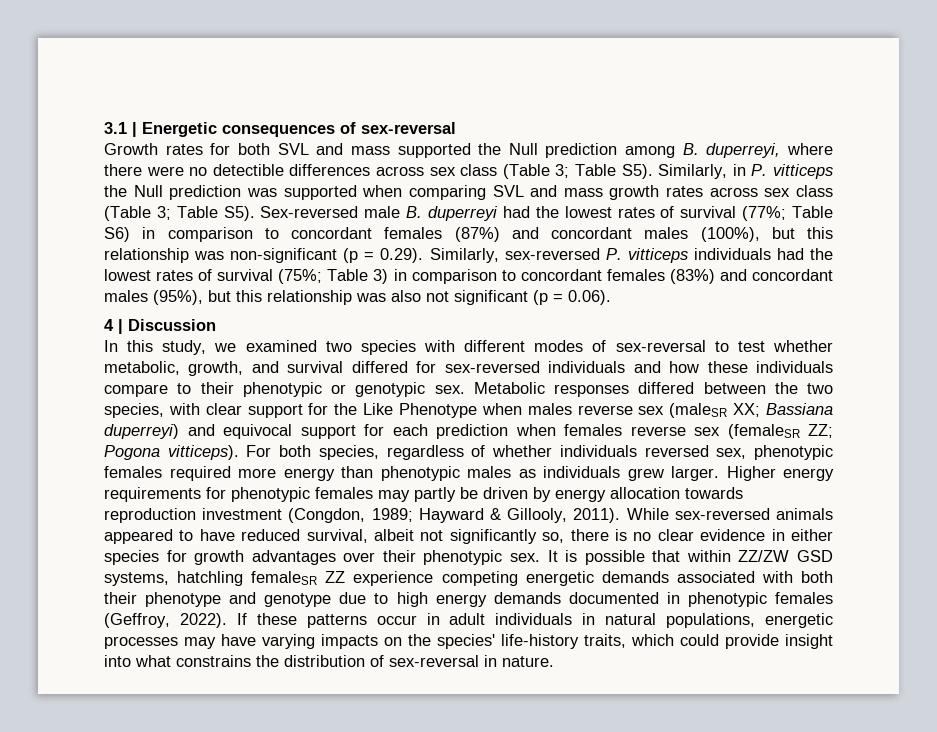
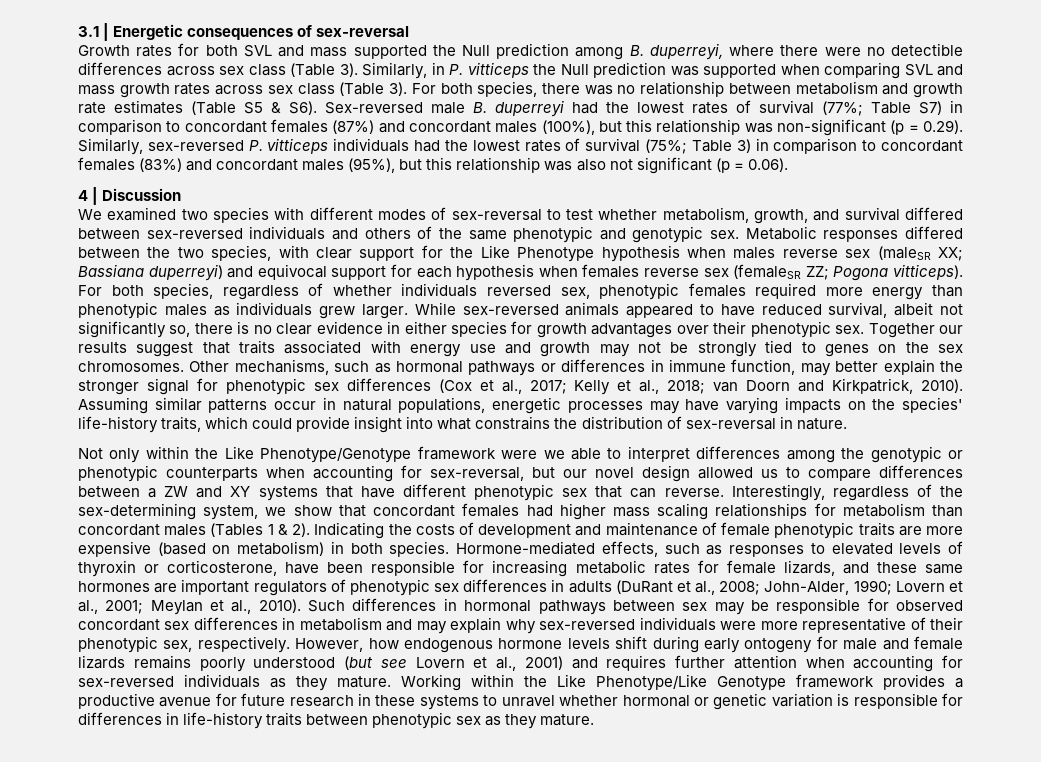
- Growth rates for both SVL and mass supported the Null prediction among B. duperreyi, where there were no detectible differences across sex class (Table 3; Table S5). Similarly, in P. vitticeps the Null prediction was supported when comparing SVL and mass growth rates across sex class (Table 3; Table S5). Sex-reversed male B. duperreyi had the lowest rates of survival (77%;
+ Growth rates for both SVL and mass supported the Null prediction among B. duperreyi, where there were no detectible differences across sex class (Table 3). Similarly, in P. vitticeps the Null prediction was supported when comparing SVL and mass growth rates across sex class (Table 3). For both species, there was no relationship between metabolism and growth rate estimates (Table S5 & S6). Sex-reversed male B. duperreyi had the lowest rates of survival (77%;
- Table S6) in comparison to concordant females (87%) and concordant males (100%), but this relationship was non-significant (p = 0.29). Similarly, sex-reversed P. vitticeps individuals had the lowest rates of survival (75%;
+ Table S7) in comparison to concordant females (87%) and concordant males (100%), but this relationship was non-significant (p = 0.29). Similarly, sex-reversed P. vitticeps individuals had the lowest rates of survival (75%;
- In this study, we examined two species with different modes of sex-reversal to test whether metabolic, growth, and survival differed for sex-reversed individuals and how these individuals compare to their phenotypic or genotypic sex.
+ We examined two species with different modes of sex-reversal to test whether metabolism, growth, and survival differed between sex-reversed individuals and others of the same phenotypic and genotypic sex.
- Metabolic responses differed between the two species, with clear support for the Like Phenotype when males reverse sex (maleSR XX; Bassiana duperreyi) and equivocal support for each prediction when females reverse sex (femaleSR ZZ; Pogona vitticeps).
+ Metabolic responses differed between the two species, with clear support for the Like Phenotype hypothesis when males reverse sex (maleSR XX; Bassiana duperreyi) and equivocal support for each hypothesis when females reverse sex (femaleSR ZZ; Pogona vitticeps).
- Higher energy requirements for phenotypic females may partly be driven by energy allocation towards reproduction investment (Congdon, 1989; Hayward & Gillooly, 2011).
- It is possible that within ZZ/ZW GSD systems, hatchling femaleSR ZZ experience competing energetic demands associated with both their phenotype and genotype due to high energy demands documented in phenotypic females (Geffroy, 2022). If these patterns occur in adult individuals in natural populations, energetic processes may have varying impacts on the species' life-history traits, which could provide insight into what constrains the distribution of sex-reversal in nature.
+ Together our results suggest that traits associated with energy use and growth may not be strongly tied to genes on the sex chromosomes. Other mechanisms, such as hormonal pathways or differences in immune function, may better explain the stronger signal for phenotypic sex differences (Cox et al., 2017; Kelly et al., 2018; van Doorn and Kirkpatrick, 2010). Assuming similar patterns occur in natural populations, energetic processes may have varying impacts on the species' life-history traits, which could provide insight into what constrains the distribution of sex-reversal in nature.
+ Not only within the Like Phenotype/Genotype framework were we able to interpret differences among the genotypic or phenotypic counterparts when accounting for sex-reversal, but our novel design allowed us to compare differences between a ZW and XY systems that have different phenotypic sex that can reverse. Interestingly, regardless of the sex-determining system, we show that concordant females had higher mass scaling relationships for metabolism than concordant males (Tables 1 & 2). Indicating the costs of development and maintenance of female phenotypic traits are more expensive (based on metabolism) in both species. Hormone-mediated effects, such as responses to elevated levels of thyroxin or corticosterone, have been responsible for increasing metabolic rates for female lizards, and these same hormones are important regulators of phenotypic sex differences in adults (DuRant et al., 2008; John-Alder, 1990; Lovern et al., 2001; Meylan et al., 2010). Such differences in hormonal pathways between sex may be responsible for observed concordant sex differences in metabolism and may explain why sex-reversed individuals were more representative of their phenotypic sex, respectively. However, how endogenous hormone levels shift during early ontogeny for male and female lizards remains poorly understood (but see Lovern et al., 2001) and requires further attention when accounting for sex-reversed individuals as they mature. Working within the Like Phenotype/Like Genotype framework provides a productive avenue for future research in these systems to unravel whether hormonal or genetic variation is responsible for differences in life-history traits between phenotypic sex as they mature.

